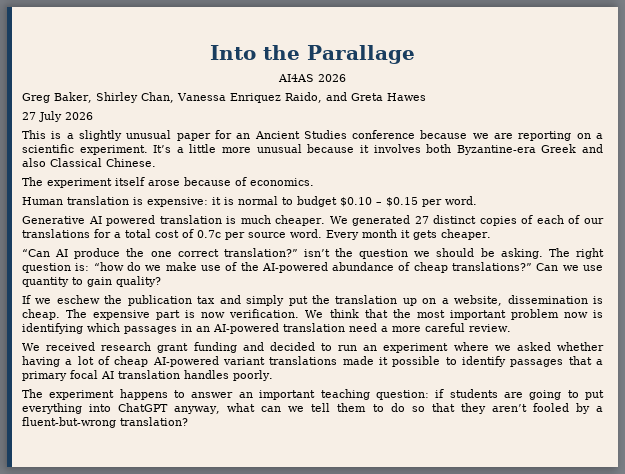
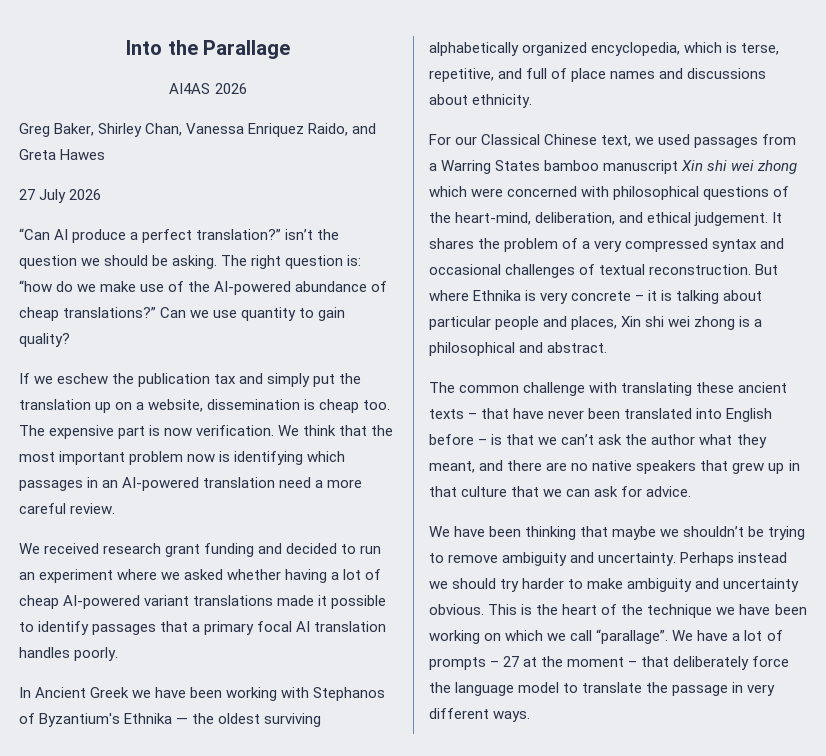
- This is a slightly unusual paper for an Ancient Studies conference because we are reporting on a scientific experiment. It’s a little more unusual because it involves both Byzantine-era Greek and also Classical Chinese.
- The experiment itself arose because of economics.
- Human translation is expensive: it is normal to budget $0.10 – $0.15 per word.
- Generative AI powered translation is much cheaper. We generated 27 distinct copies of each of our translations for a total cost of 0.7c per source word. Every month it gets cheaper.
- “Can AI produce the one correct translation?” isn’t the question we should be asking.
+ “Can AI produce a perfect translation?” isn’t the question we should be asking.
- If we eschew the publication tax and simply put the translation up on a website, dissemination is cheap.
+ If we eschew the publication tax and simply put the translation up on a website, dissemination is cheap too.
- The experiment happens to answer an important teaching question: if students are going to put everything into ChatGPT anyway, what can we tell them to do so that they aren’t fooled by a fluent-but-wrong translation?
+ In Ancient Greek we have been working with Stephanos of Byzantium's Ethnika — the oldest surviving alphabetically organized encyclopedia, which is terse, repetitive, and full of place names and discussions about ethnicity.
+ For our Classical Chinese text, we used passages from a Warring States bamboo manuscript Xin shi wei zhong which were concerned with philosophical questions of the heart-mind, deliberation, and ethical judgement. It shares the problem of a very compressed syntax and occasional challenges of textual reconstruction. But where Ethnika is very concrete – it is talking about particular people and places, Xin shi wei zhong is a philosophical and abstract.
+ The common challenge with translating these ancient texts – that have never been translated into English before – is that we can’t ask the author what they meant, and there are no native speakers that grew up in that culture that we can ask for advice.
+ We have been thinking that maybe we shouldn’t be trying to remove ambiguity and uncertainty. Perhaps instead we should try harder to make ambiguity and uncertainty obvious. This is the heart of the technique we have been working on which we call “parallage”. We have a lot of prompts – 27 at the moment – that deliberately force the language model to translate the passage in very different ways.

